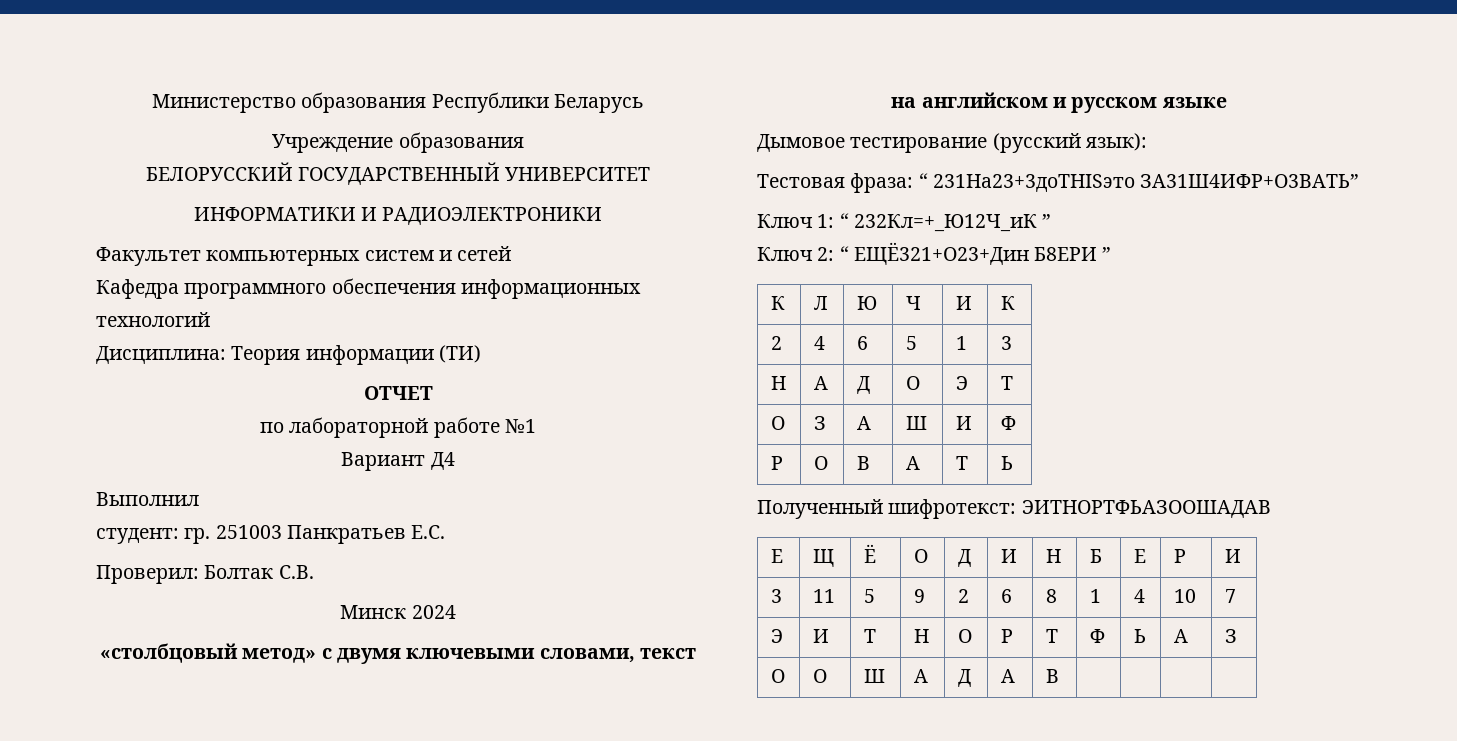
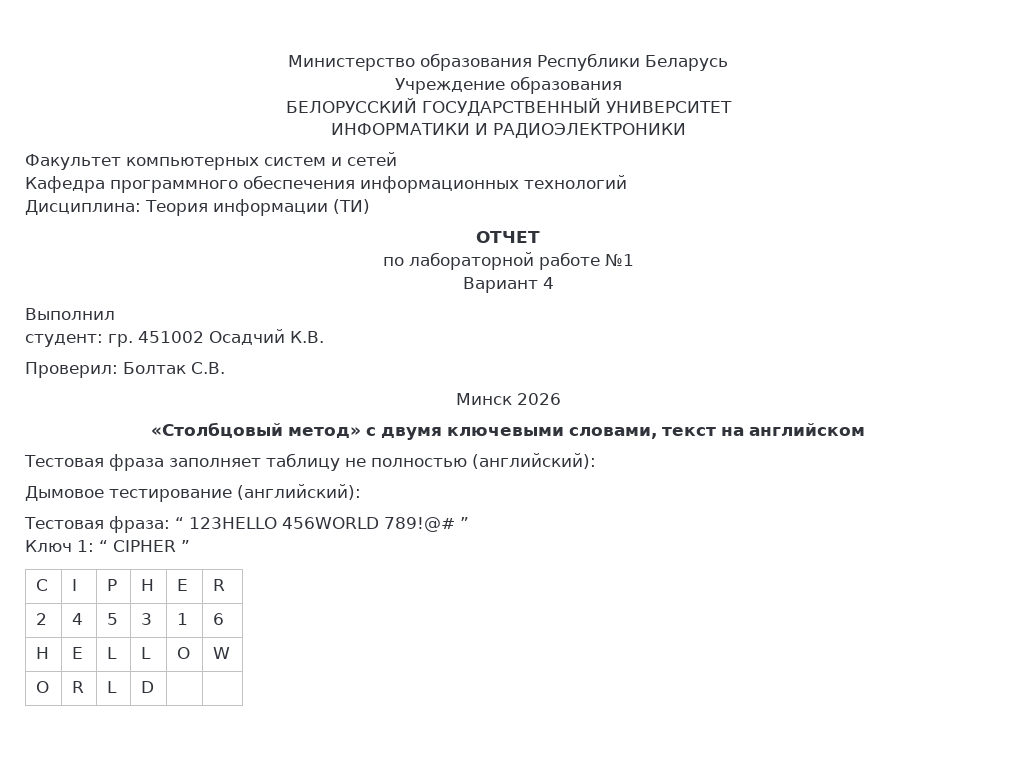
- Вариант Д4
+ Вариант 4
- 251003 Панкратьев Е.С.
+ 451002 Осадчий К.В.
- Минск 2024
- «столбцовый метод» с двумя ключевыми словами, текст на английском и русском языке
+ Минск 2026
+ «Столбцовый метод» с двумя ключевыми словами, текст на английском
+ Тестовая фраза заполняет таблицу не полностью (английский):
- Дымовое тестирование (русский язык):
+ Дымовое тестирование (английский):
- Тестовая фраза: “ 231На23+3доTHISэто ЗА31Ш4ИФР+О3ВАТЬ”
+ Тестовая фраза: “ 123HELLO 456WORLD 789!@# ”
- Ключ 1: “ 232Кл=+_Ю12Ч_иК ”
- Ключ 2: “ ЕЩЁ321+О23+Дин Б8ЕРИ ”
- К | Л | Ю | Ч | И | К
+ Ключ 1: “ CIPHER ”
+ C | I | P | H | E | R
- 2 | 4 | 6 | 5 | 1 | 3
- Н | А | Д | О | Э | Т
- О | З | А | Ш | И | Ф
- Р | О | В | А | Т | Ь
- Полученный шифротекст: ЭИТНОРТФЬАЗООШАДАВ
- Е | Щ | Ё | О | Д | И | Н | Б | Е | Р | И
- 3 | 11 | 5 | 9 | 2 | 6 | 8 | 1 | 4 | 10 | 7
- Э | И | Т | Н | О | Р | Т | Ф | Ь | А | З
- О | О | Ш | А | Д | А | В | | | |
+ 2 | 4 | 5 | 3 | 1 | 6
+ H | E | L | L | O | W
+ O | R | L | D | |

